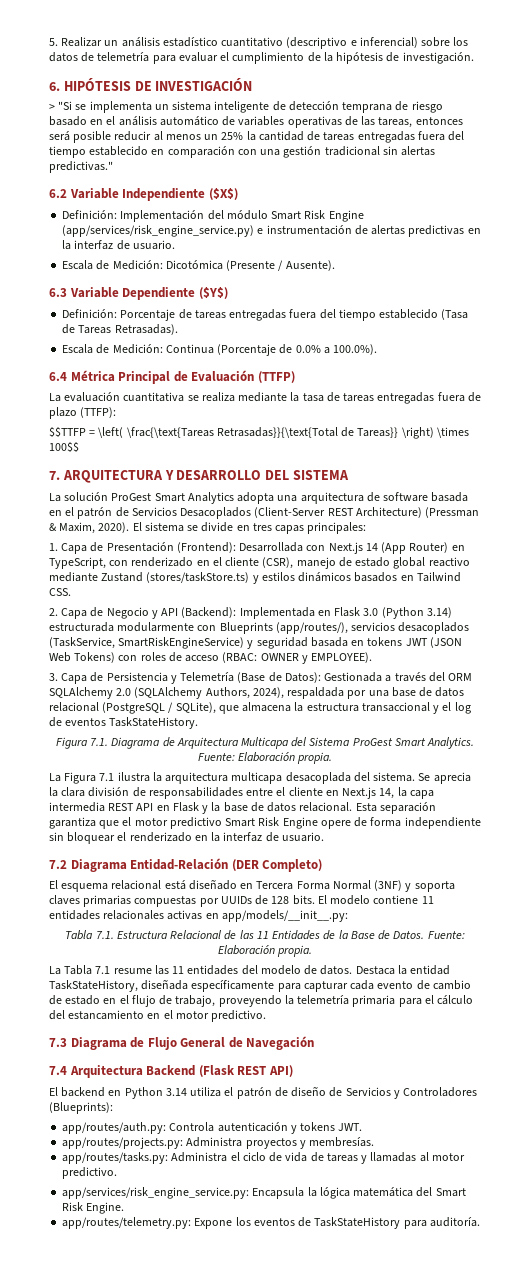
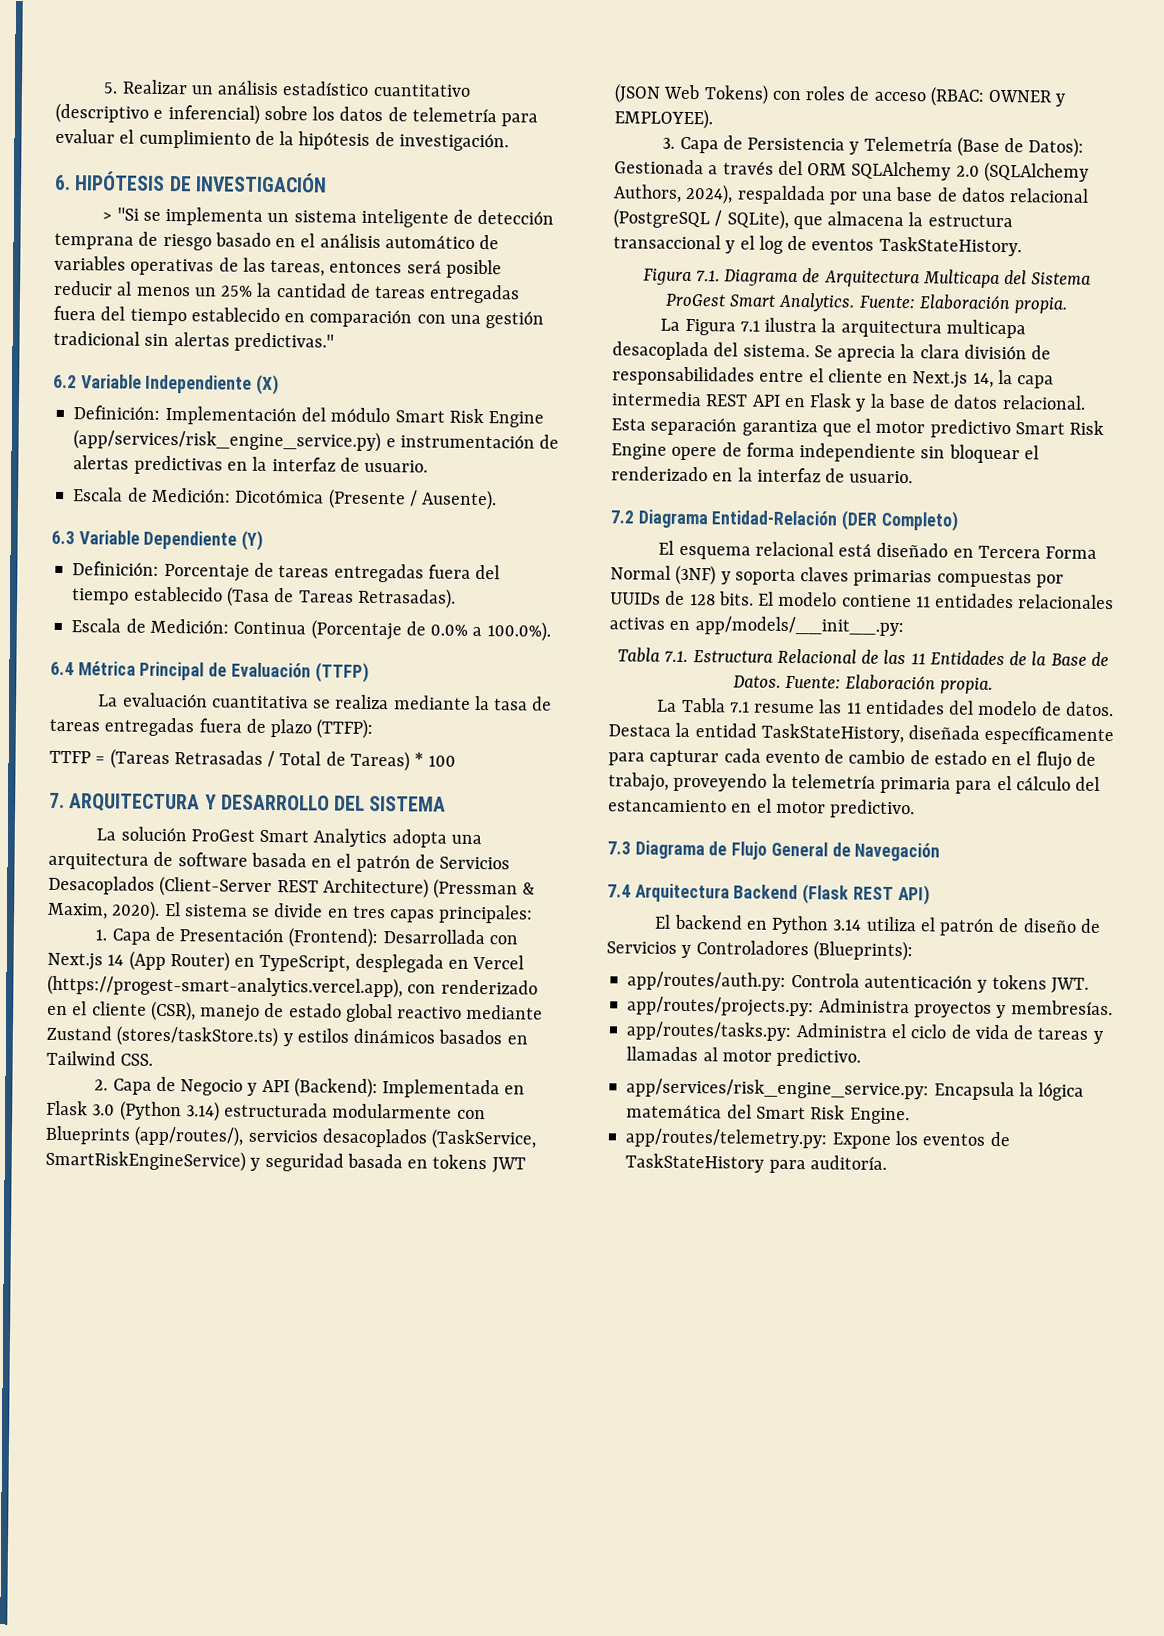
- 6.2 Variable Independiente ($X$)
+ 6.2 Variable Independiente (X)
- 6.3 Variable Dependiente ($Y$)
+ 6.3 Variable Dependiente (Y)
- $$TTFP = \left( \frac{\text{Tareas Retrasadas}}{\text{Total de Tareas}} \right) \times 100$$
+ TTFP = (Tareas Retrasadas / Total de Tareas) * 100
- 1. Capa de Presentación (Frontend): Desarrollada con Next.js 14 (App Router) en TypeScript, con renderizado en el cliente (CSR), manejo de estado global reactivo mediante Zustand (stores/taskStore.ts) y estilos dinámicos basados en Tailwind CSS.
+ 1. Capa de Presentación (Frontend): Desarrollada con Next.js 14 (App Router) en TypeScript, desplegada en Vercel (https://progest-smart-analytics.vercel.app), con renderizado en el cliente (CSR), manejo de estado global reactivo mediante Zustand (stores/taskStore.ts) y estilos dinámicos basados en Tailwind CSS.

